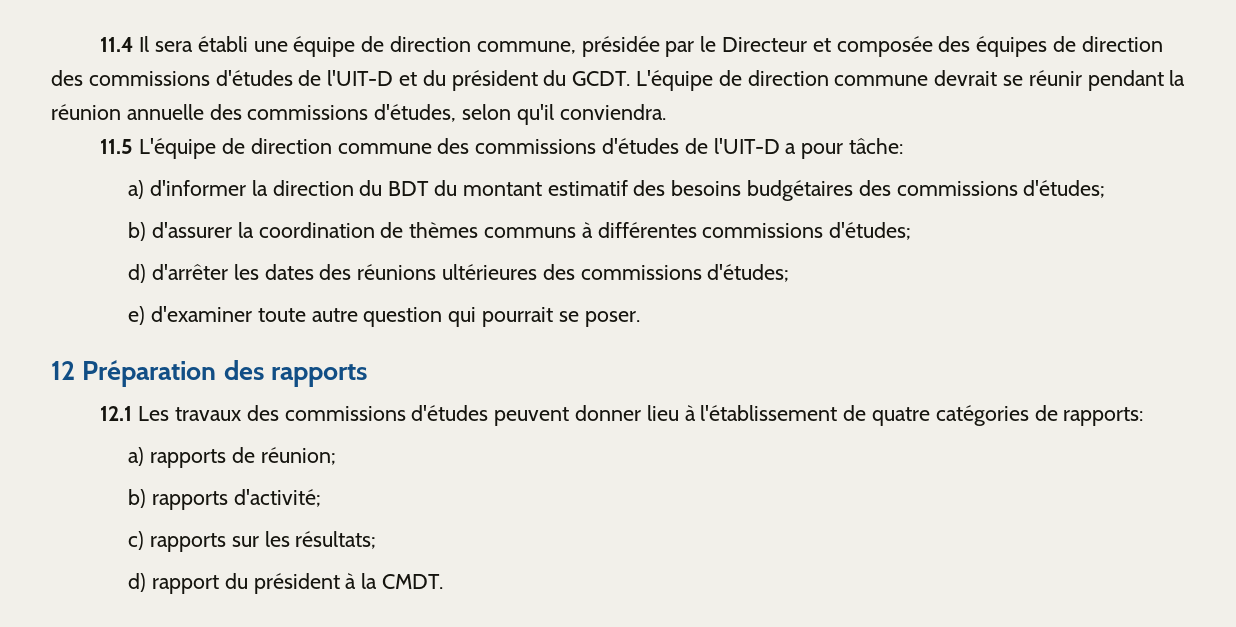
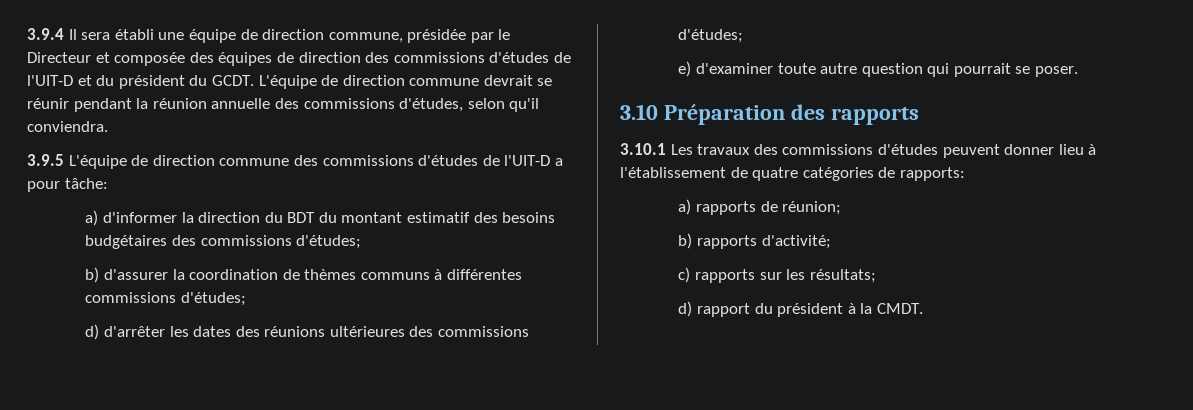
- 11.4 Il sera établi une équipe de direction commune, présidée par le Directeur et composée des équipes de direction des commissions d'études de l'UIT-D et du président du GCDT.
+ 3.9.4 Il sera établi une équipe de direction commune, présidée par le Directeur et composée des équipes de direction des commissions d'études de l'UIT-D et du président du GCDT.
- 11.5 L'équipe de direction commune des commissions d'études de l'UIT-D a pour tâche:
+ 3.9.5 L'équipe de direction commune des commissions d'études de l'UIT-D a pour tâche:
- 12 Préparation des rapports
+ 3.10 Préparation des rapports
- 12.1 Les travaux des commissions d'études peuvent donner lieu à l'établissement de quatre catégories de rapports:
+ 3.10.1 Les travaux des commissions d'études peuvent donner lieu à l'établissement de quatre catégories de rapports:

